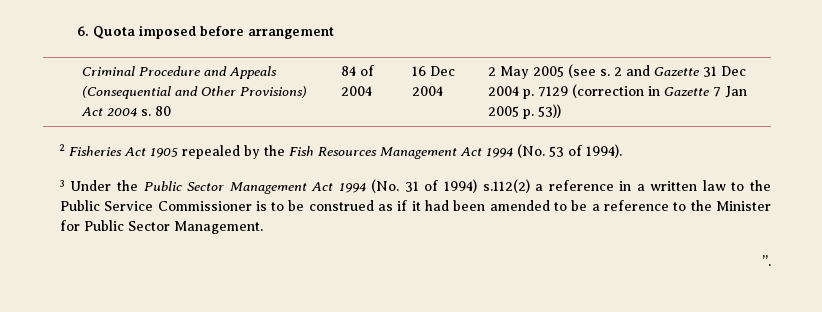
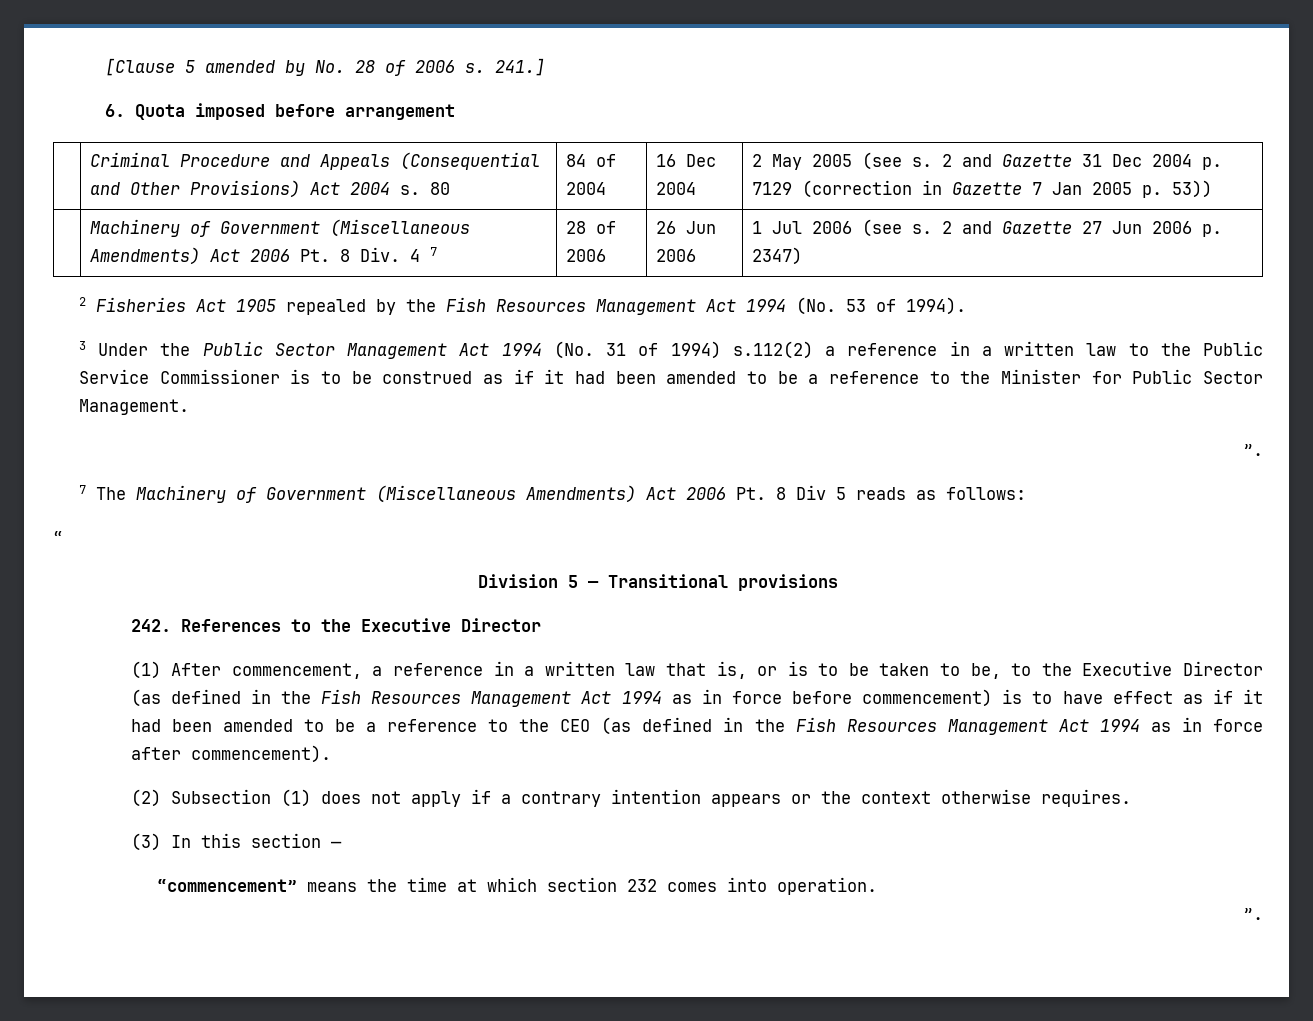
+ [Clause 5 amended by No. 28 of 2006 s. 241.]
+ | Machinery of Government (Miscellaneous Amendments) Act 2006 Pt. 8 Div. 4 7 | 28 of 2006 | 26 Jun 2006 | 1 Jul 2006 (see s. 2 and Gazette 27 Jun 2006 p. 2347)
+ 7 The Machinery of Government (Miscellaneous Amendments) Act 2006 Pt. 8 Div 5 reads as follows:
+ “
+ Division 5 — Transitional provisions
+ 242. References to the Executive Director
+ (1) After commencement, a reference in a written law that is, or is to be taken to be, to the Executive Director (as defined in the Fish Resources Management Act 1994 as in force before commencement) is to have effect as if it had been amended to be a reference to the CEO (as defined in the Fish Resources Management Act 1994 as in force after commencement).
+ (2) Subsection (1) does not apply if a contrary intention appears or the context otherwise requires.
+ (3) In this section —
+ “commencement” means the time at which section 232 comes into operation.
+ ”.

